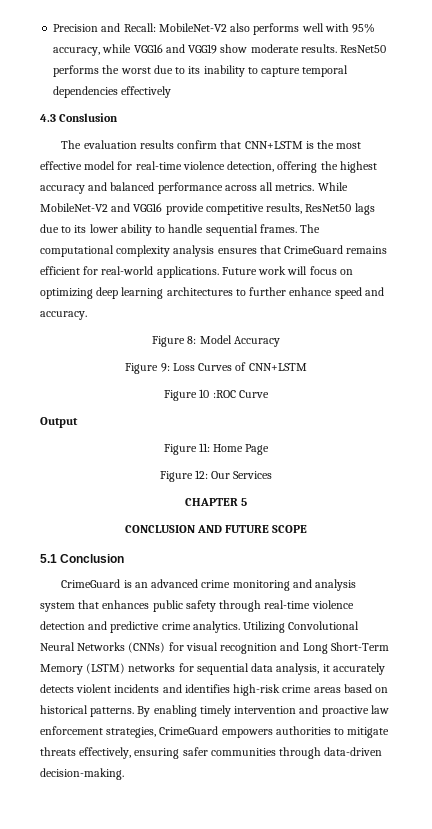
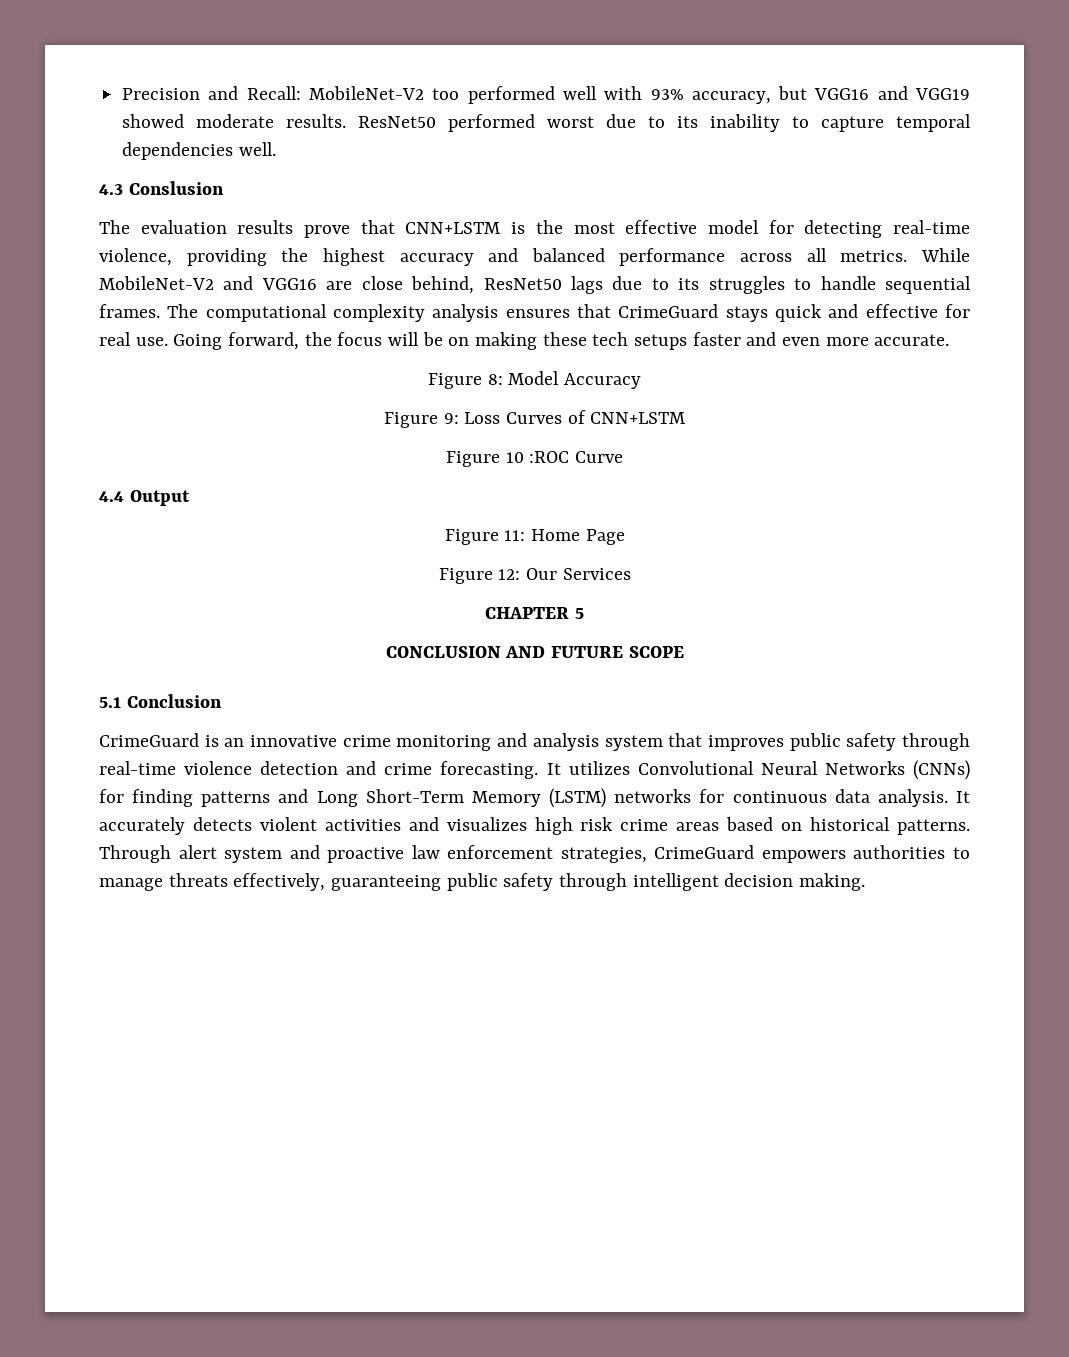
- Precision and Recall: MobileNet-V2 also performs well with 95% accuracy, while VGG16 and VGG19 show moderate results.
+ Precision and Recall: MobileNet-V2 too performed well with 93% accuracy, but VGG16 and VGG19 showed moderate results.
- ResNet50 performs the worst due to its inability to capture temporal dependencies effectively
+ ResNet50 performed worst due to its inability to capture temporal dependencies well.
- The evaluation results confirm that CNN+LSTM is the most effective model for real-time violence detection, offering the highest accuracy and balanced performance across all metrics.
+ The evaluation results prove that CNN+LSTM is the most effective model for detecting real-time violence, providing the highest accuracy and balanced performance across all metrics.
- While MobileNet-V2 and VGG16 provide competitive results, ResNet50 lags due to its lower ability to handle sequential frames.
+ While MobileNet-V2 and VGG16 are close behind, ResNet50 lags due to its struggles to handle sequential frames.
- The computational complexity analysis ensures that CrimeGuard remains efficient for real-world applications. Future work will focus on optimizing deep learning architectures to further enhance speed and accuracy.
+ The computational complexity analysis ensures that CrimeGuard stays quick and effective for real use. Going forward, the focus will be on making these tech setups faster and even more accurate.
- Output
+ 4.4 Output
- CrimeGuard is an advanced crime monitoring and analysis system that enhances public safety through real-time violence detection and predictive crime analytics. Utilizing Convolutional Neural Networks (CNNs) for visual recognition and Long Short-Term Memory (LSTM) networks for sequential data analysis, it accurately detects violent incidents and identifies high-risk crime areas based on historical patterns.
+ CrimeGuard is an innovative crime monitoring and analysis system that improves public safety through real-time violence detection and crime forecasting. It utilizes Convolutional Neural Networks (CNNs) for finding patterns and Long Short-Term Memory (LSTM) networks for continuous data analysis. It accurately detects violent activities and visualizes high risk crime areas based on historical patterns.
- By enabling timely intervention and proactive law enforcement strategies, CrimeGuard empowers authorities to mitigate threats effectively, ensuring safer communities through data-driven decision-making.
+ Through alert system and proactive law enforcement strategies, CrimeGuard empowers authorities to manage threats effectively, guaranteeing public safety through intelligent decision making.

